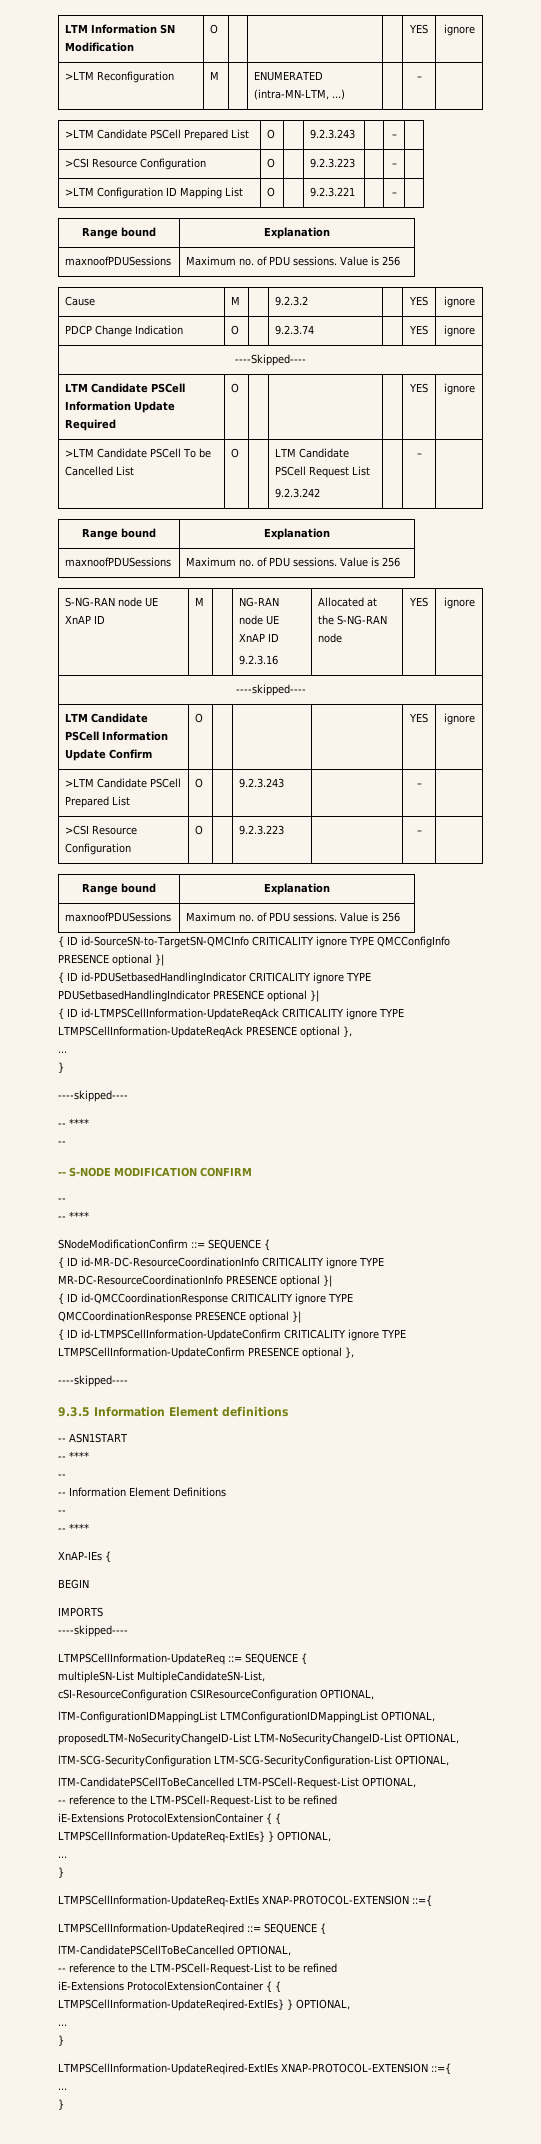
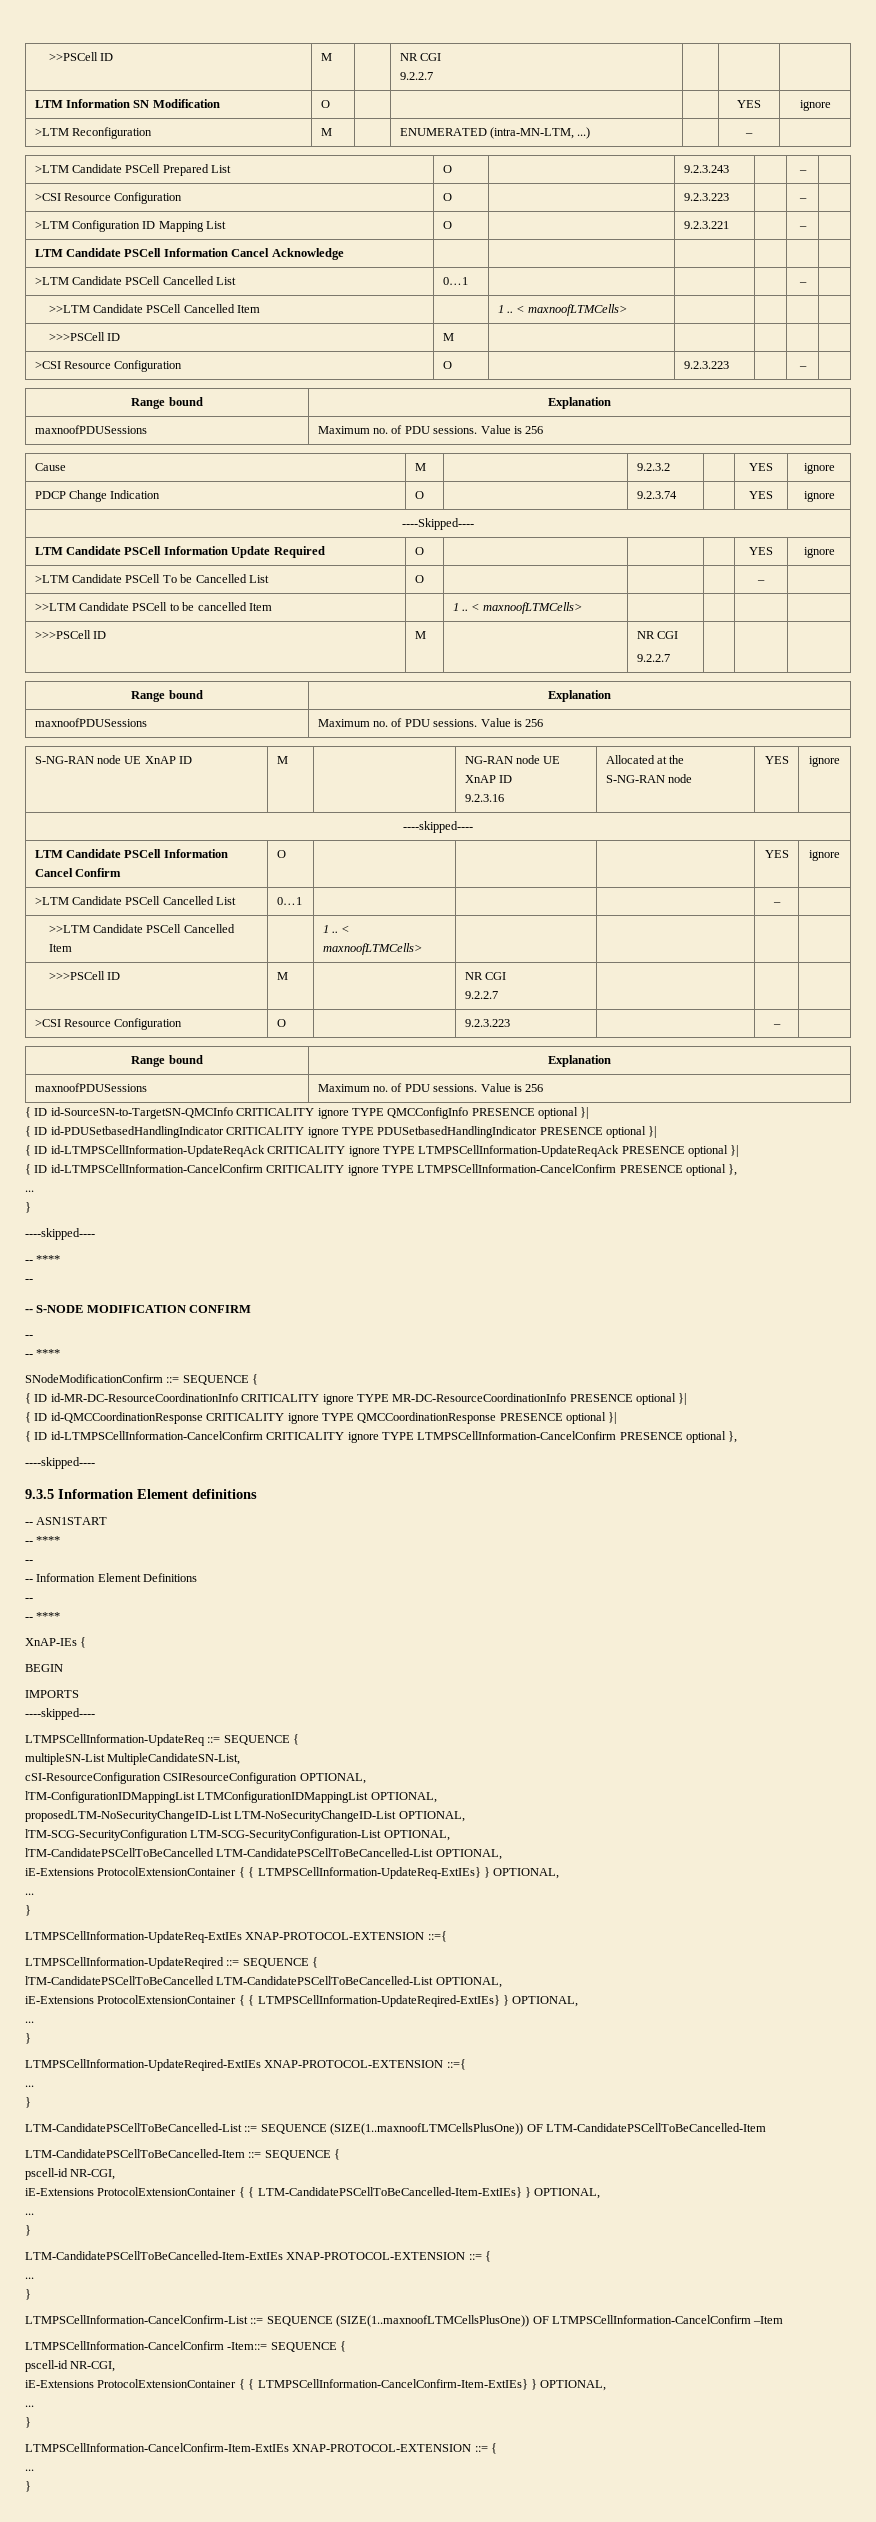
+ >>PSCell ID | M | | NR CGI
+ 9.2.2.7 | | |
+ LTM Candidate PSCell Information Cancel Acknowledge | | | | | |
+ >LTM Candidate PSCell Cancelled List | 0…1 | | | | – |
+ >>LTM Candidate PSCell Cancelled Item | | 1 .. < maxnoofLTMCells> | | | |
+ >>>PSCell ID | M | | | | |
+ >CSI Resource Configuration | O | | 9.2.3.223 | | – |
- >LTM Candidate PSCell To be Cancelled List | O | | LTM Candidate PSCell Request List
- 9.2.3.242 | | – |
+ >LTM Candidate PSCell To be Cancelled List | O | | | | – |
+ >>LTM Candidate PSCell to be cancelled Item | | 1 .. < maxnoofLTMCells> | | | |
+ >>>PSCell ID | M | | NR CGI
+ 9.2.2.7 | | |
- LTM Candidate PSCell Information Update Confirm | O | | | | YES | ignore
- >LTM Candidate PSCell Prepared List | O | | 9.2.3.243 | | – |
+ LTM Candidate PSCell Information Cancel Confirm | O | | | | YES | ignore
+ >LTM Candidate PSCell Cancelled List | 0…1 | | | | – |
+ >>LTM Candidate PSCell Cancelled Item | | 1 .. < maxnoofLTMCells> | | | |
+ >>>PSCell ID | M | | NR CGI
+ 9.2.2.7 | | |
- { ID id-LTMPSCellInformation-UpdateReqAck CRITICALITY ignore TYPE LTMPSCellInformation-UpdateReqAck PRESENCE optional },
+ { ID id-LTMPSCellInformation-UpdateReqAck CRITICALITY ignore TYPE LTMPSCellInformation-UpdateReqAck PRESENCE optional }|
+ { ID id-LTMPSCellInformation-CancelConfirm CRITICALITY ignore TYPE LTMPSCellInformation-CancelConfirm PRESENCE optional },
  { ID id-QMCCoordinationResponse CRITICALITY ignore TYPE QMCCoordinationResponse PRESENCE optional }|
- { ID id-LTMPSCellInformation-UpdateConfirm CRITICALITY ignore TYPE LTMPSCellInformation-UpdateConfirm PRESENCE optional },
+ { ID id-LTMPSCellInformation-CancelConfirm CRITICALITY ignore TYPE LTMPSCellInformation-CancelConfirm PRESENCE optional },
  lTM-SCG-SecurityConfiguration LTM-SCG-SecurityConfiguration-List OPTIONAL,
- lTM-CandidatePSCellToBeCancelled LTM-PSCell-Request-List OPTIONAL,
- -- reference to the LTM-PSCell-Request-List to be refined
+ lTM-CandidatePSCellToBeCancelled LTM-CandidatePSCellToBeCancelled-List OPTIONAL,
  LTMPSCellInformation-UpdateReqired ::= SEQUENCE {
- lTM-CandidatePSCellToBeCancelled OPTIONAL,
- -- reference to the LTM-PSCell-Request-List to be refined
+ lTM-CandidatePSCellToBeCancelled LTM-CandidatePSCellToBeCancelled-List OPTIONAL,
+ LTM-CandidatePSCellToBeCancelled-List ::= SEQUENCE (SIZE(1..maxnoofLTMCellsPlusOne)) OF LTM-CandidatePSCellToBeCancelled-Item
+ LTM-CandidatePSCellToBeCancelled-Item ::= SEQUENCE {
+ pscell-id NR-CGI,
+ iE-Extensions ProtocolExtensionContainer { { LTM-CandidatePSCellToBeCancelled-Item-ExtIEs} } OPTIONAL,
+ ...
+ }
+ LTM-CandidatePSCellToBeCancelled-Item-ExtIEs XNAP-PROTOCOL-EXTENSION ::= {
+ ...
+ }
+ LTMPSCellInformation-CancelConfirm-List ::= SEQUENCE (SIZE(1..maxnoofLTMCellsPlusOne)) OF LTMPSCellInformation-CancelConfirm –Item
+ LTMPSCellInformation-CancelConfirm -Item::= SEQUENCE {
+ pscell-id NR-CGI,
+ iE-Extensions ProtocolExtensionContainer { { LTMPSCellInformation-CancelConfirm-Item-ExtIEs} } OPTIONAL,
+ ...
+ }
+ LTMPSCellInformation-CancelConfirm-Item-ExtIEs XNAP-PROTOCOL-EXTENSION ::= {
+ ...
+ }

